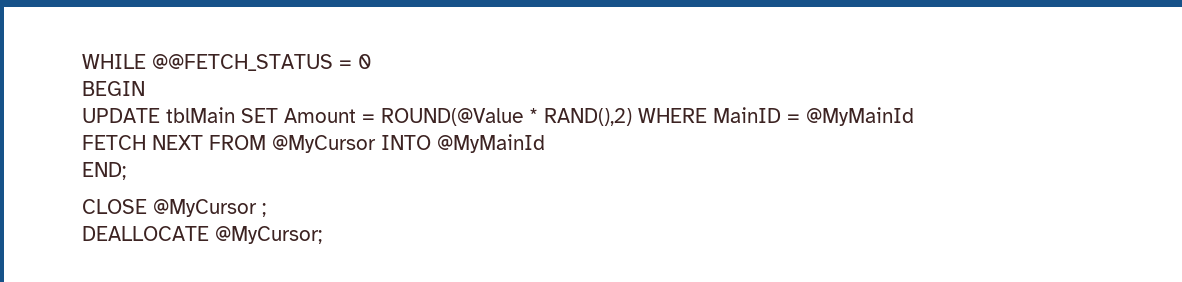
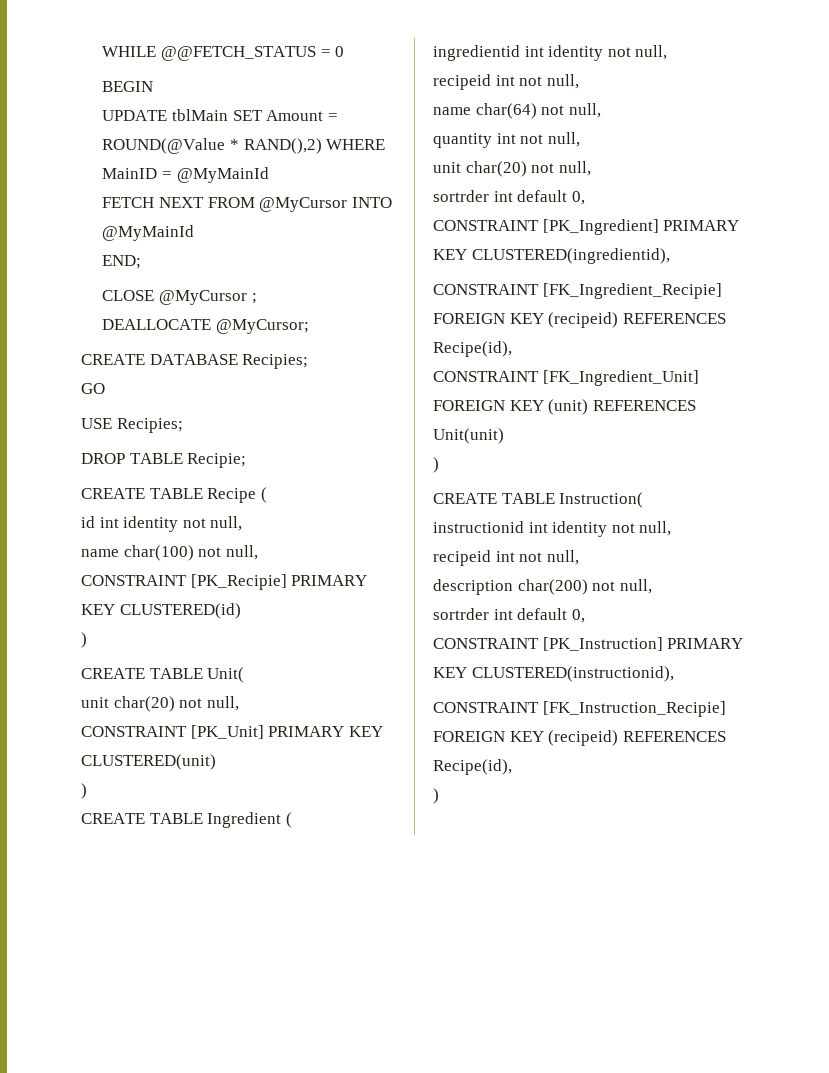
+ CREATE DATABASE Recipies;
+ GO
+ USE Recipies;
+ DROP TABLE Recipie;
+ CREATE TABLE Recipe (
+ id int identity not null,
+ name char(100) not null,
+ CONSTRAINT [PK_Recipie] PRIMARY KEY CLUSTERED(id)
+ )
+ CREATE TABLE Unit(
+ unit char(20) not null,
+ CONSTRAINT [PK_Unit] PRIMARY KEY CLUSTERED(unit)
+ )
+ CREATE TABLE Ingredient (
+ ingredientid int identity not null,
+ recipeid int not null,
+ name char(64) not null,
+ quantity int not null,
+ unit char(20) not null,
+ sortrder int default 0,
+ CONSTRAINT [PK_Ingredient] PRIMARY KEY CLUSTERED(ingredientid),
+ CONSTRAINT [FK_Ingredient_Recipie] FOREIGN KEY (recipeid) REFERENCES Recipe(id),
+ CONSTRAINT [FK_Ingredient_Unit] FOREIGN KEY (unit) REFERENCES Unit(unit)
+ )
+ CREATE TABLE Instruction(
+ instructionid int identity not null,
+ recipeid int not null,
+ description char(200) not null,
+ sortrder int default 0,
+ CONSTRAINT [PK_Instruction] PRIMARY KEY CLUSTERED(instructionid),
+ CONSTRAINT [FK_Instruction_Recipie] FOREIGN KEY (recipeid) REFERENCES Recipe(id),
+ )

